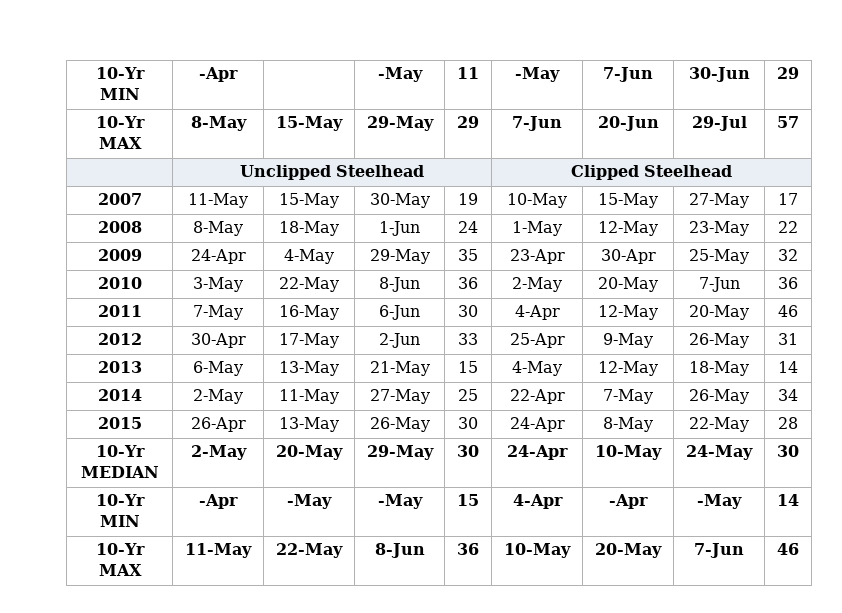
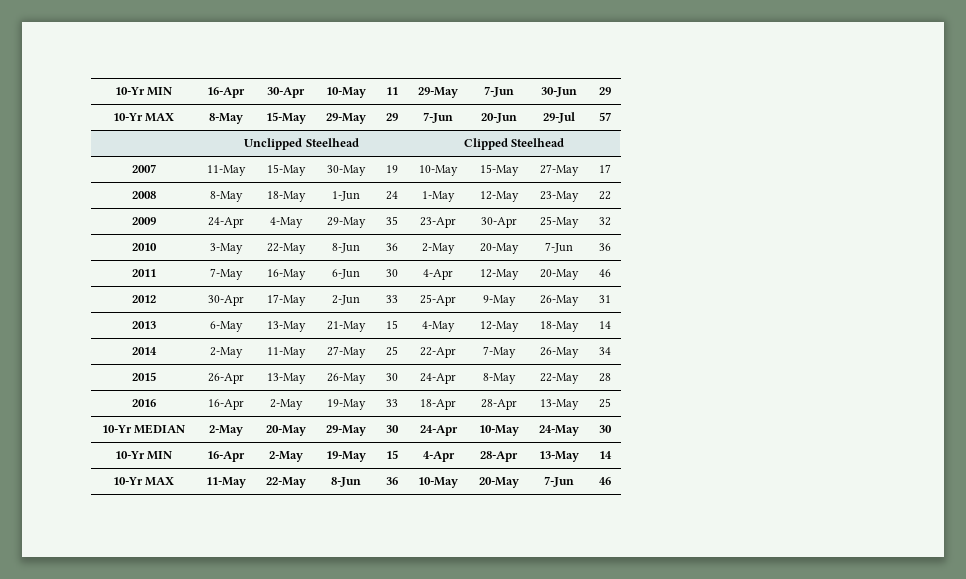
- 10-Yr MIN | -Apr | | -May | 11 | -May | 7-Jun | 30-Jun | 29
+ 10-Yr MIN | 16-Apr | 30-Apr | 10-May | 11 | 29-May | 7-Jun | 30-Jun | 29
+ 2016 | 16-Apr | 2-May | 19-May | 33 | 18-Apr | 28-Apr | 13-May | 25
- 10-Yr MIN | -Apr | -May | -May | 15 | 4-Apr | -Apr | -May | 14
+ 10-Yr MIN | 16-Apr | 2-May | 19-May | 15 | 4-Apr | 28-Apr | 13-May | 14

